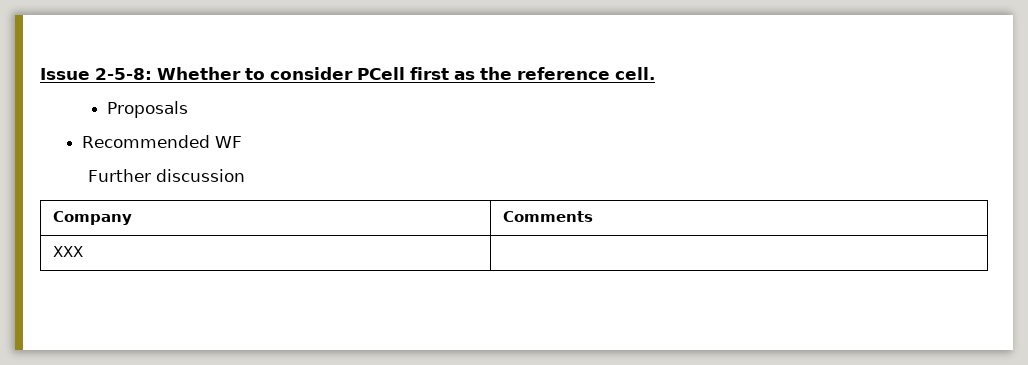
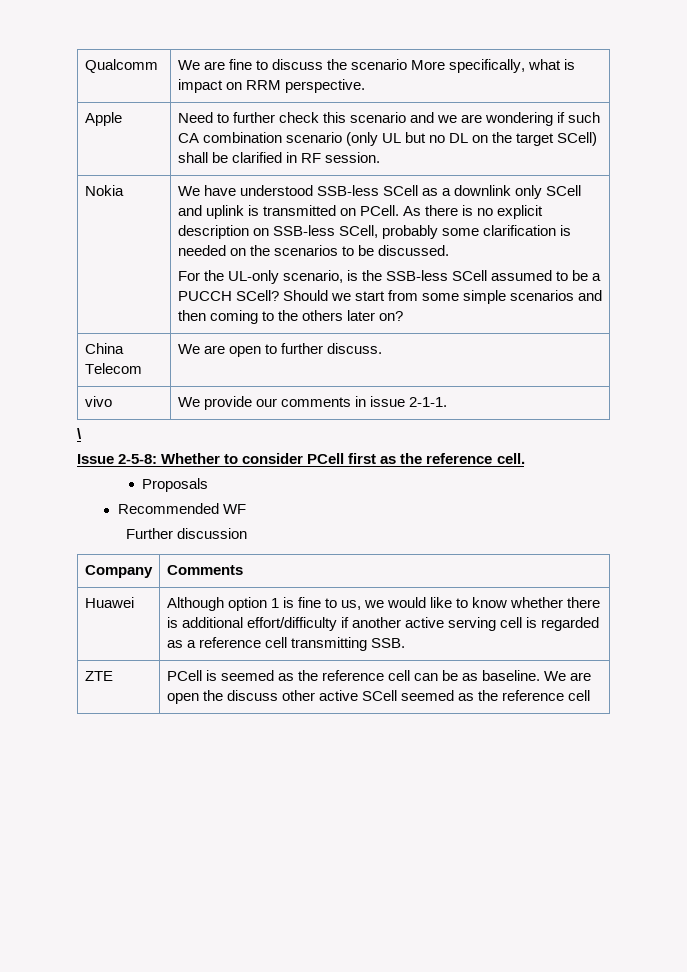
+ Qualcomm | We are fine to discuss the scenario More specifically, what is impact on RRM perspective.
+ Apple | Need to further check this scenario and we are wondering if such CA combination scenario (only UL but no DL on the target SCell) shall be clarified in RF session.
+ Nokia | We have understood SSB-less SCell as a downlink only SCell and uplink is transmitted on PCell. As there is no explicit description on SSB-less SCell, probably some clarification is needed on the scenarios to be discussed.
+ For the UL-only scenario, is the SSB-less SCell assumed to be a PUCCH SCell? Should we start from some simple scenarios and then coming to the others later on?
+ China Telecom | We are open to further discuss.
+ vivo | We provide our comments in issue 2-1-1.
+ \
- XXX |
+ Huawei | Although option 1 is fine to us, we would like to know whether there is additional effort/difficulty if another active serving cell is regarded as a reference cell transmitting SSB.
+ ZTE | PCell is seemed as the reference cell can be as baseline. We are open the discuss other active SCell seemed as the reference cell

